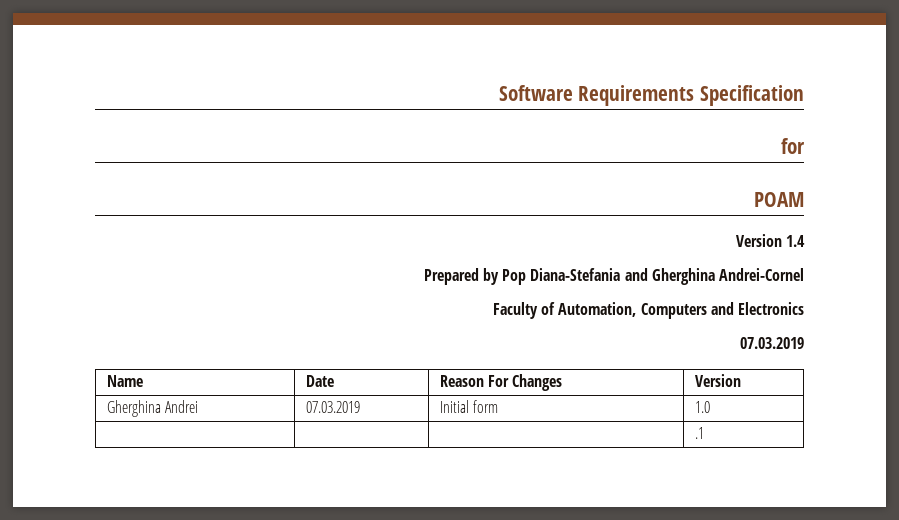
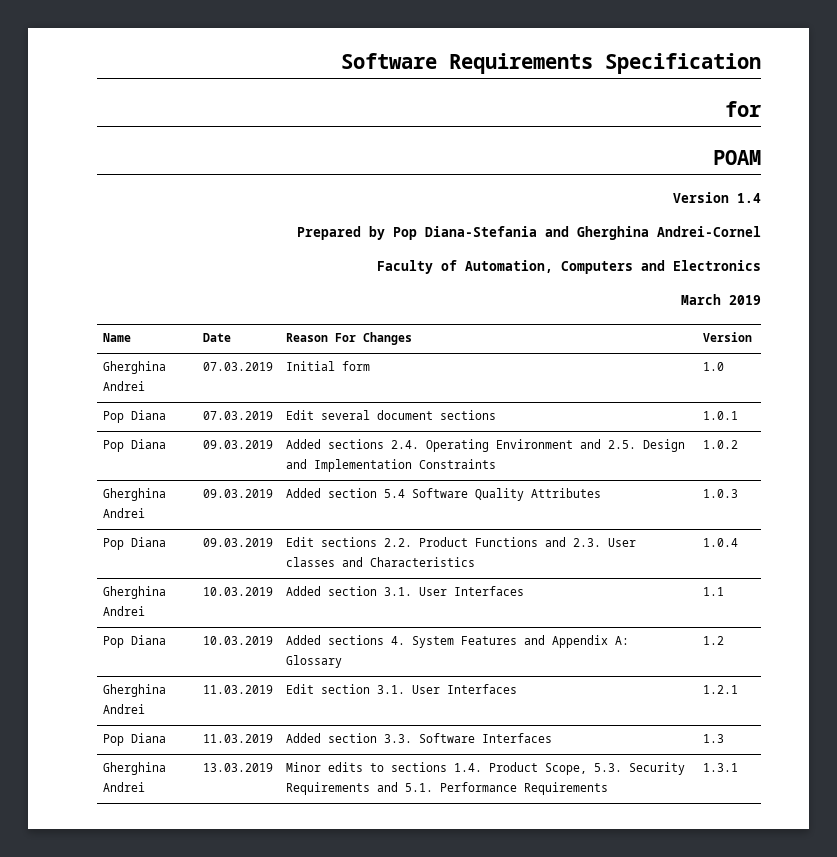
  Faculty of Automation, Computers and Electronics
- 07.03.2019
+ March 2019
- | | | .1
+ Pop Diana | 07.03.2019 | Edit several document sections | 1.0.1
+ Pop Diana | 09.03.2019 | Added sections 2.4. Operating Environment and 2.5. Design and Implementation Constraints | 1.0.2
+ Gherghina Andrei | 09.03.2019 | Added section 5.4 Software Quality Attributes | 1.0.3
+ Pop Diana | 09.03.2019 | Edit sections 2.2. Product Functions and 2.3. User classes and Characteristics | 1.0.4
+ Gherghina Andrei | 10.03.2019 | Added section 3.1. User Interfaces | 1.1
+ Pop Diana | 10.03.2019 | Added sections 4. System Features and Appendix A: Glossary | 1.2
+ Gherghina Andrei | 11.03.2019 | Edit section 3.1. User Interfaces | 1.2.1
+ Pop Diana | 11.03.2019 | Added section 3.3. Software Interfaces | 1.3
+ Gherghina Andrei | 13.03.2019 | Minor edits to sections 1.4. Product Scope, 5.3. Security Requirements and 5.1. Performance Requirements | 1.3.1

